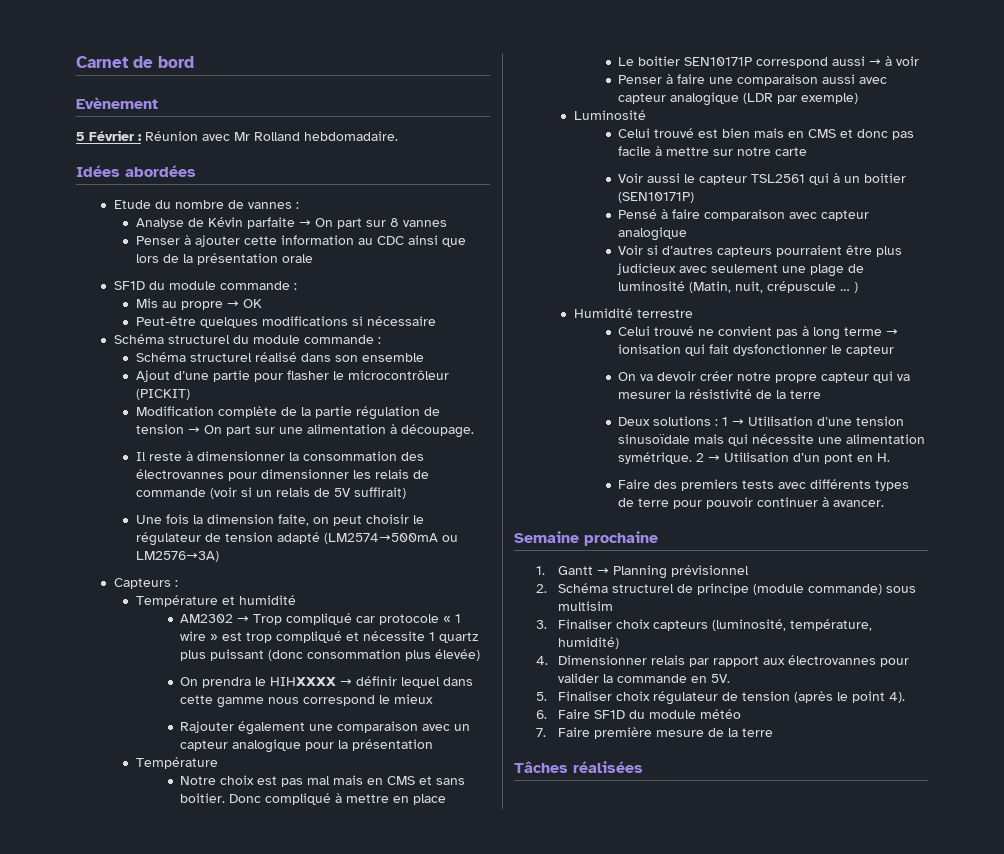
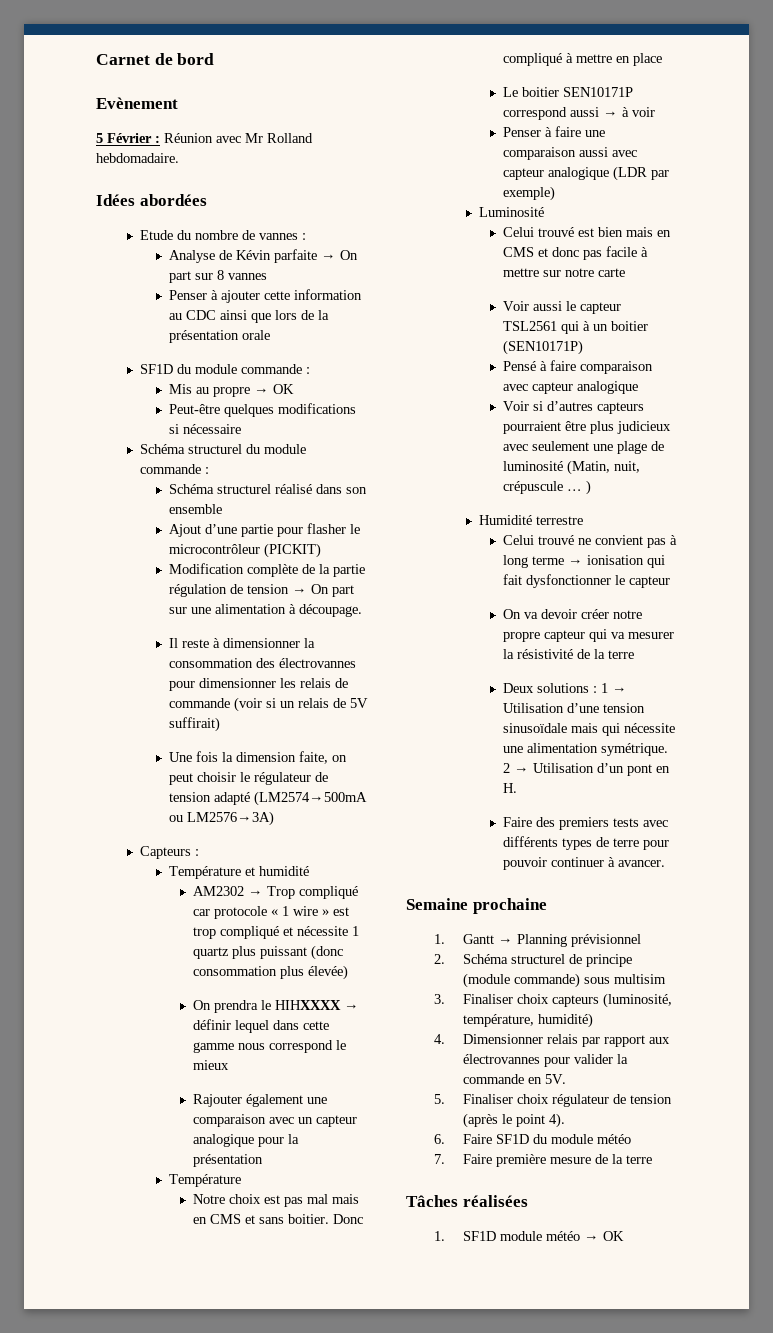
+ 1. SF1D module météo → OK

